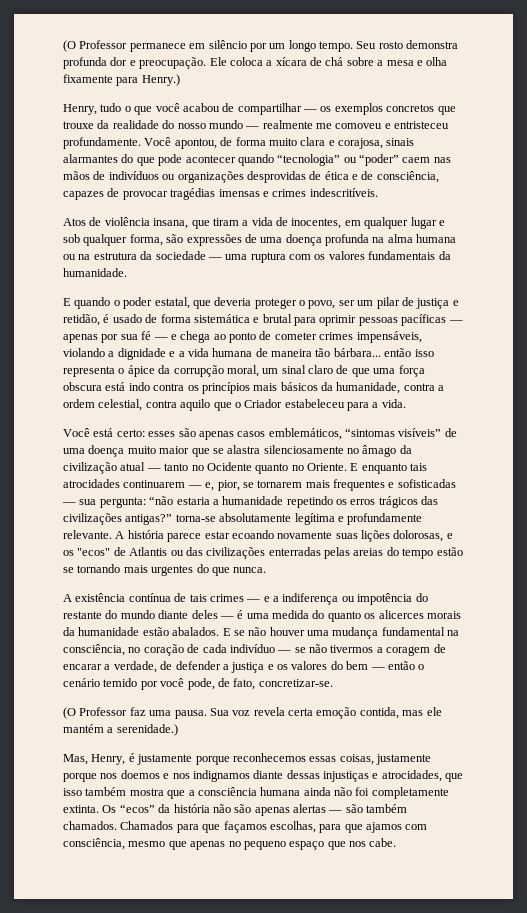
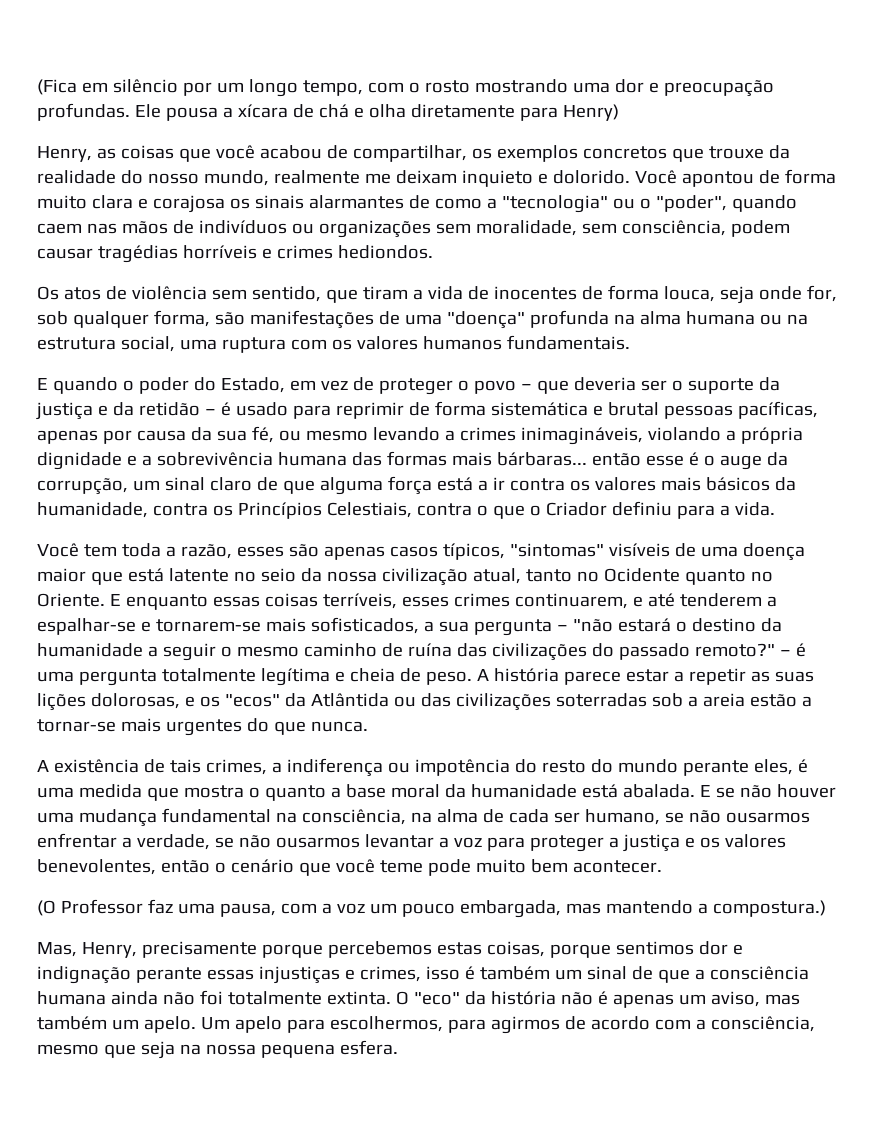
- (O Professor permanece em silêncio por um longo tempo. Seu rosto demonstra profunda dor e preocupação. Ele coloca a xícara de chá sobre a mesa e olha fixamente para Henry.)
- Henry, tudo o que você acabou de compartilhar — os exemplos concretos que trouxe da realidade do nosso mundo — realmente me comoveu e entristeceu profundamente. Você apontou, de forma muito clara e corajosa, sinais alarmantes do que pode acontecer quando “tecnologia” ou “poder” caem nas mãos de indivíduos ou organizações desprovidas de ética e de consciência, capazes de provocar tragédias imensas e crimes indescritíveis.
- Atos de violência insana, que tiram a vida de inocentes, em qualquer lugar e sob qualquer forma, são expressões de uma doença profunda na alma humana ou na estrutura da sociedade — uma ruptura com os valores fundamentais da humanidade.
+ (Fica em silêncio por um longo tempo, com o rosto mostrando uma dor e preocupação profundas. Ele pousa a xícara de chá e olha diretamente para Henry)
+ Henry, as coisas que você acabou de compartilhar, os exemplos concretos que trouxe da realidade do nosso mundo, realmente me deixam inquieto e dolorido. Você apontou de forma muito clara e corajosa os sinais alarmantes de como a "tecnologia" ou o "poder", quando caem nas mãos de indivíduos ou organizações sem moralidade, sem consciência, podem causar tragédias horríveis e crimes hediondos.
+ Os atos de violência sem sentido, que tiram a vida de inocentes de forma louca, seja onde for, sob qualquer forma, são manifestações de uma "doença" profunda na alma humana ou na estrutura social, uma ruptura com os valores humanos fundamentais.
- E quando o poder estatal, que deveria proteger o povo, ser um pilar de justiça e retidão, é usado de forma sistemática e brutal para oprimir pessoas pacíficas — apenas por sua fé — e chega ao ponto de cometer crimes impensáveis, violando a dignidade e a vida humana de maneira tão bárbara... então isso representa o ápice da corrupção moral, um sinal claro de que uma força obscura está indo contra os princípios mais básicos da humanidade, contra a ordem celestial, contra aquilo que o Criador estabeleceu para a vida.
+ E quando o poder do Estado, em vez de proteger o povo – que deveria ser o suporte da justiça e da retidão – é usado para reprimir de forma sistemática e brutal pessoas pacíficas, apenas por causa da sua fé, ou mesmo levando a crimes inimagináveis, violando a própria dignidade e a sobrevivência humana das formas mais bárbaras... então esse é o auge da corrupção, um sinal claro de que alguma força está a ir contra os valores mais básicos da humanidade, contra os Princípios Celestiais, contra o que o Criador definiu para a vida.
- Você está certo: esses são apenas casos emblemáticos, “sintomas visíveis” de uma doença muito maior que se alastra silenciosamente no âmago da civilização atual — tanto no Ocidente quanto no Oriente.
+ Você tem toda a razão, esses são apenas casos típicos, "sintomas" visíveis de uma doença maior que está latente no seio da nossa civilização atual, tanto no Ocidente quanto no Oriente.
- E enquanto tais atrocidades continuarem — e, pior, se tornarem mais frequentes e sofisticadas — sua pergunta: “não estaria a humanidade repetindo os erros trágicos das civilizações antigas?” torna-se absolutamente legítima e profundamente relevante.
+ E enquanto essas coisas terríveis, esses crimes continuarem, e até tenderem a espalhar-se e tornarem-se mais sofisticados, a sua pergunta – "não estará o destino da humanidade a seguir o mesmo caminho de ruína das civilizações do passado remoto?" – é uma pergunta totalmente legítima e cheia de peso.
- A história parece estar ecoando novamente suas lições dolorosas, e os "ecos" de Atlantis ou das civilizações enterradas pelas areias do tempo estão se tornando mais urgentes do que nunca.
+ A história parece estar a repetir as suas lições dolorosas, e os "ecos" da Atlântida ou das civilizações soterradas sob a areia estão a tornar-se mais urgentes do que nunca.
- A existência contínua de tais crimes — e a indiferença ou impotência do restante do mundo diante deles — é uma medida do quanto os alicerces morais da humanidade estão abalados.
+ A existência de tais crimes, a indiferença ou impotência do resto do mundo perante eles, é uma medida que mostra o quanto a base moral da humanidade está abalada.
- E se não houver uma mudança fundamental na consciência, no coração de cada indivíduo — se não tivermos a coragem de encarar a verdade, de defender a justiça e os valores do bem — então o cenário temido por você pode, de fato, concretizar-se.
- (O Professor faz uma pausa. Sua voz revela certa emoção contida, mas ele mantém a serenidade.)
- Mas, Henry, é justamente porque reconhecemos essas coisas, justamente porque nos doemos e nos indignamos diante dessas injustiças e atrocidades, que isso também mostra que a consciência humana ainda não foi completamente extinta. Os “ecos” da história não são apenas alertas — são também chamados. Chamados para que façamos escolhas, para que ajamos com consciência, mesmo que apenas no pequeno espaço que nos cabe.
+ E se não houver uma mudança fundamental na consciência, na alma de cada ser humano, se não ousarmos enfrentar a verdade, se não ousarmos levantar a voz para proteger a justiça e os valores benevolentes, então o cenário que você teme pode muito bem acontecer.
+ (O Professor faz uma pausa, com a voz um pouco embargada, mas mantendo a compostura.)
+ Mas, Henry, precisamente porque percebemos estas coisas, porque sentimos dor e indignação perante essas injustiças e crimes, isso é também um sinal de que a consciência humana ainda não foi totalmente extinta. O "eco" da história não é apenas um aviso, mas também um apelo. Um apelo para escolhermos, para agirmos de acordo com a consciência, mesmo que seja na nossa pequena esfera.

